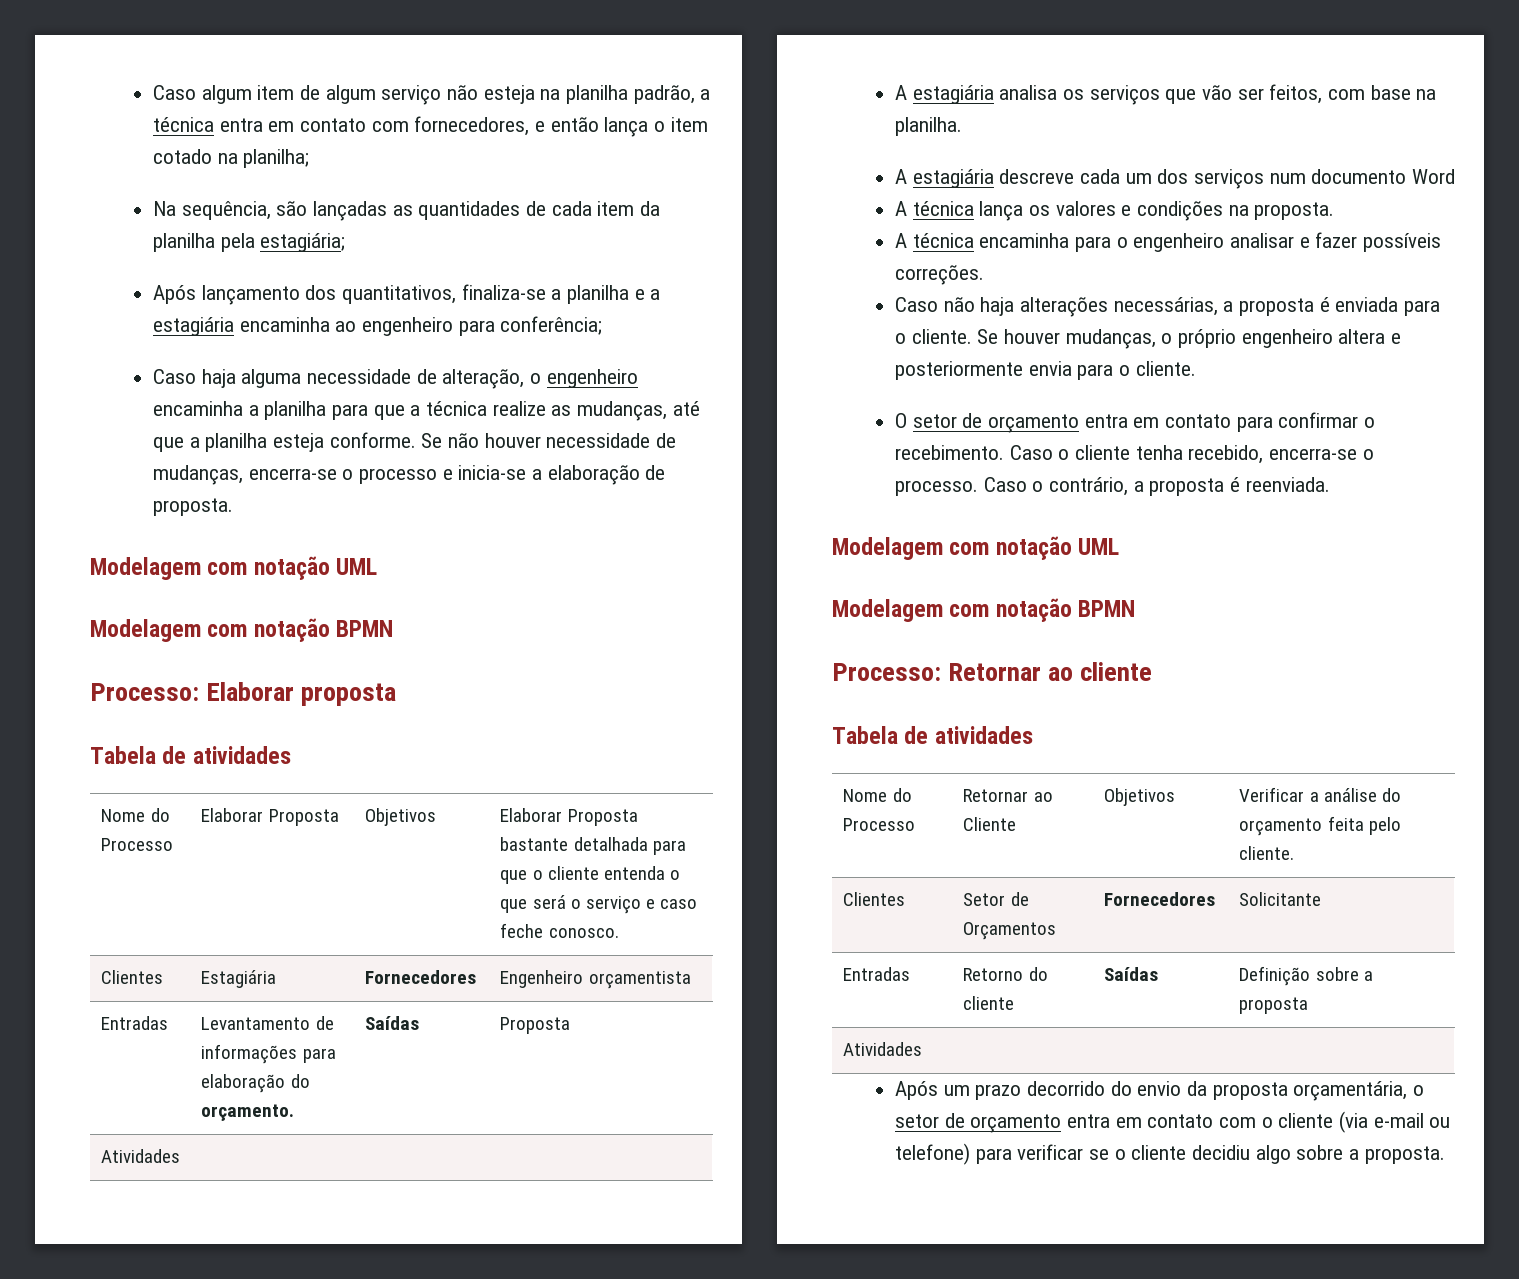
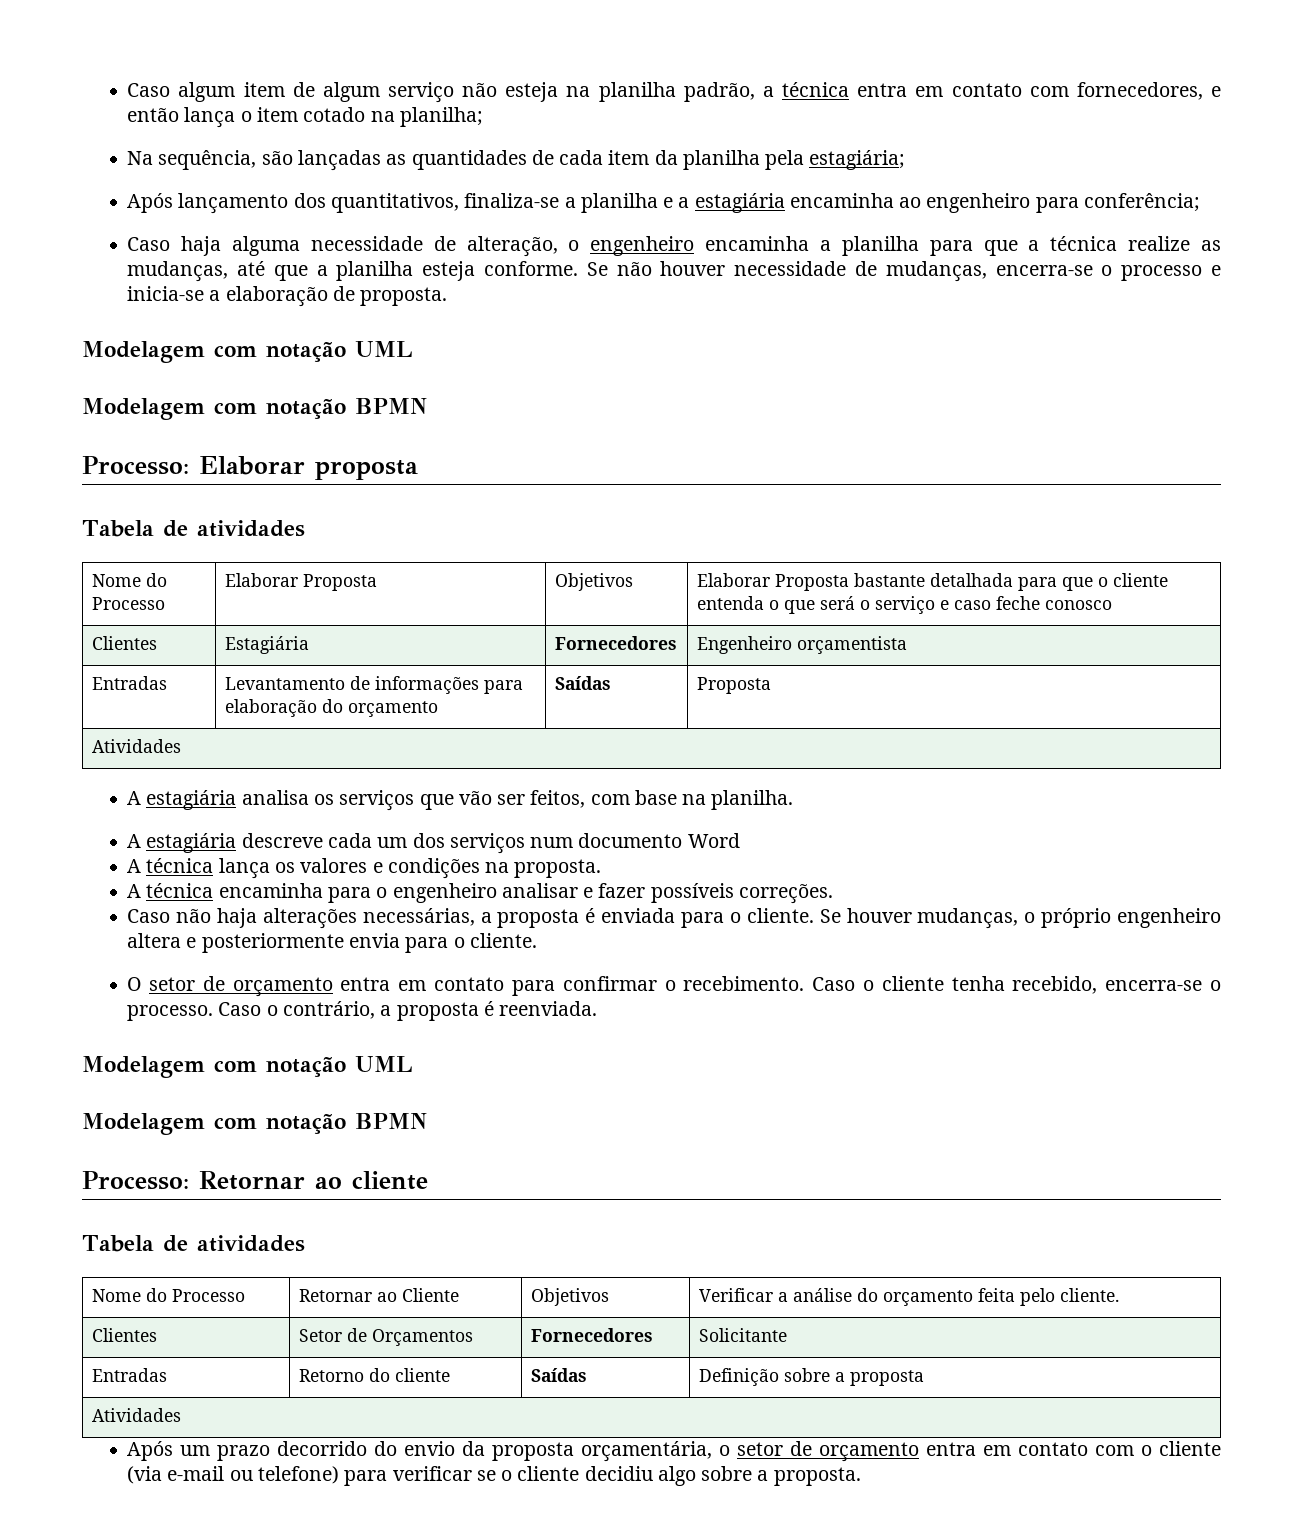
- Nome do Processo | Elaborar Proposta | Objetivos | Elaborar Proposta bastante detalhada para que o cliente entenda o que será o serviço e caso feche conosco.
+ Nome do Processo | Elaborar Proposta | Objetivos | Elaborar Proposta bastante detalhada para que o cliente entenda o que será o serviço e caso feche conosco
- Entradas | Levantamento de informações para elaboração do orçamento. | Saídas | Proposta
+ Entradas | Levantamento de informações para elaboração do orçamento | Saídas | Proposta

